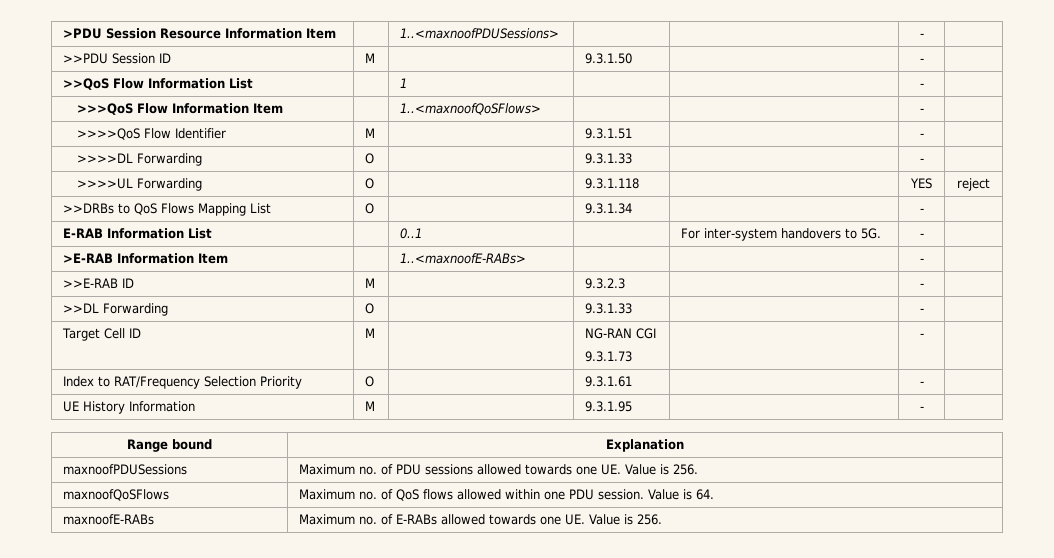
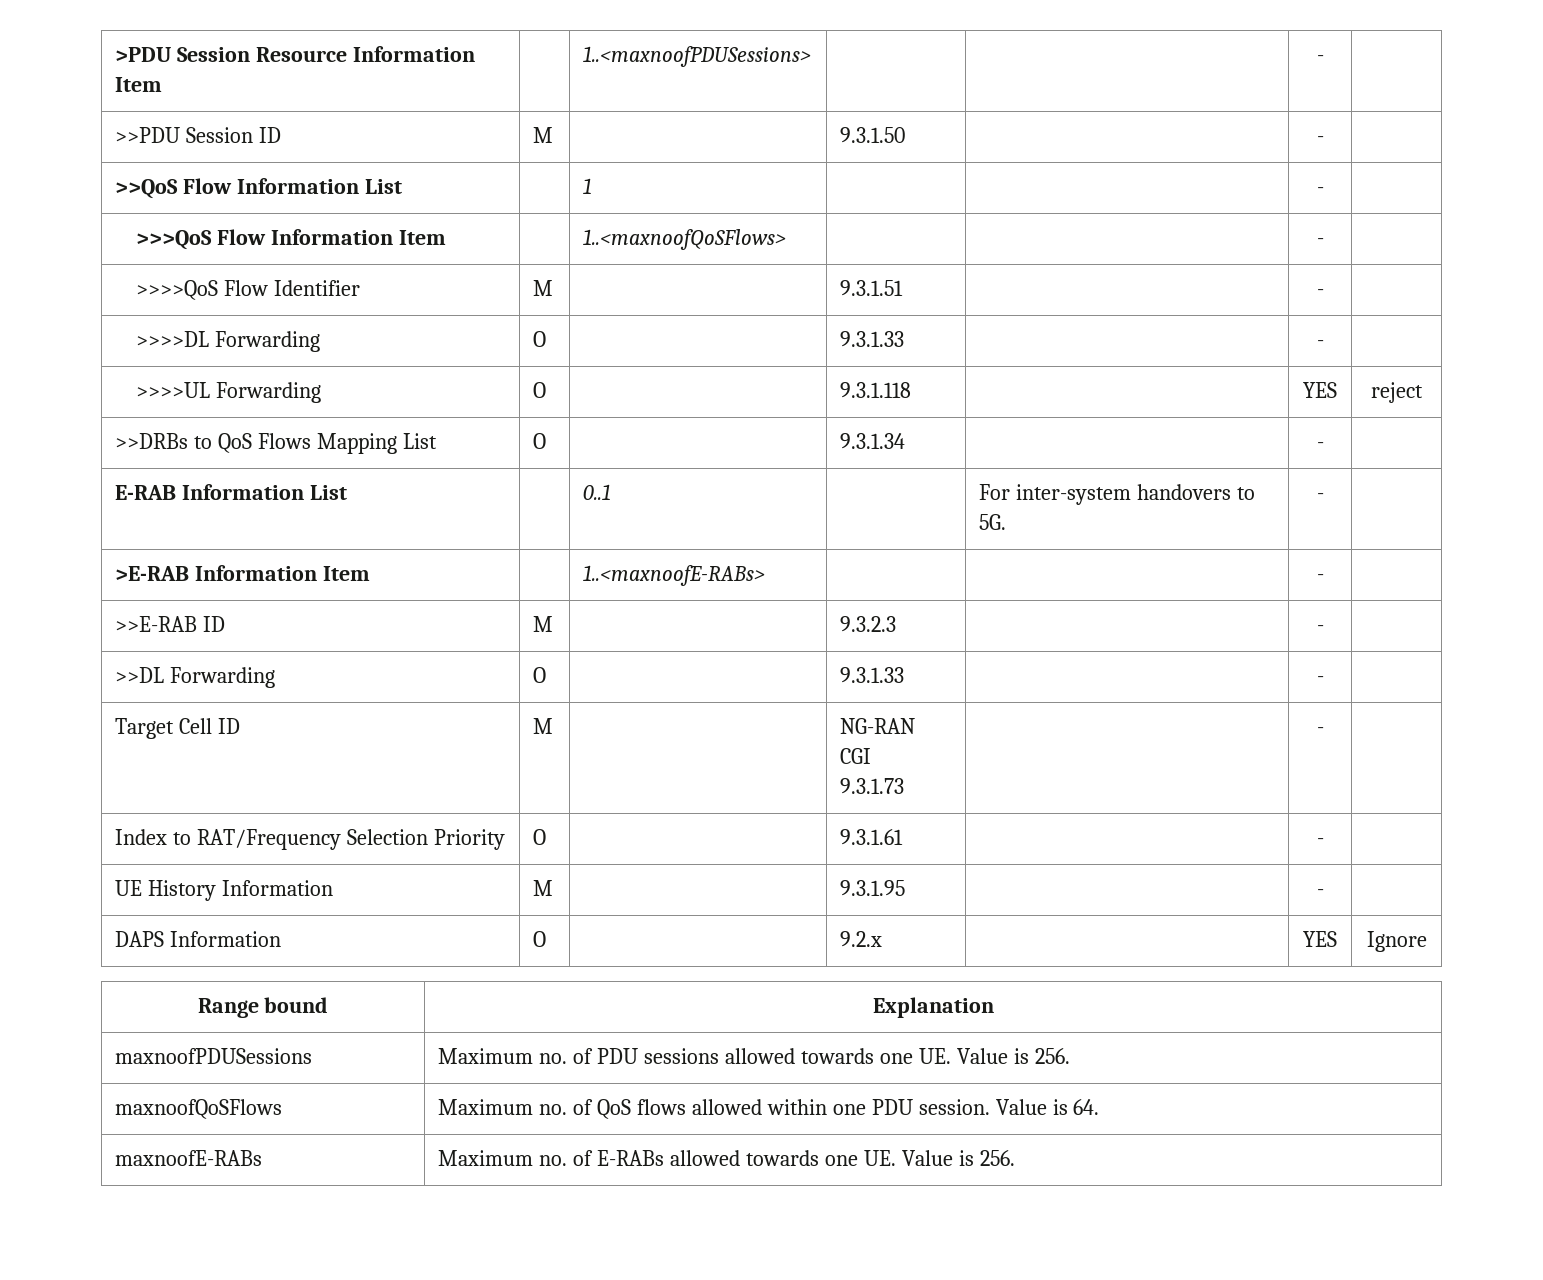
+ DAPS Information | O | | 9.2.x | | YES | Ignore

